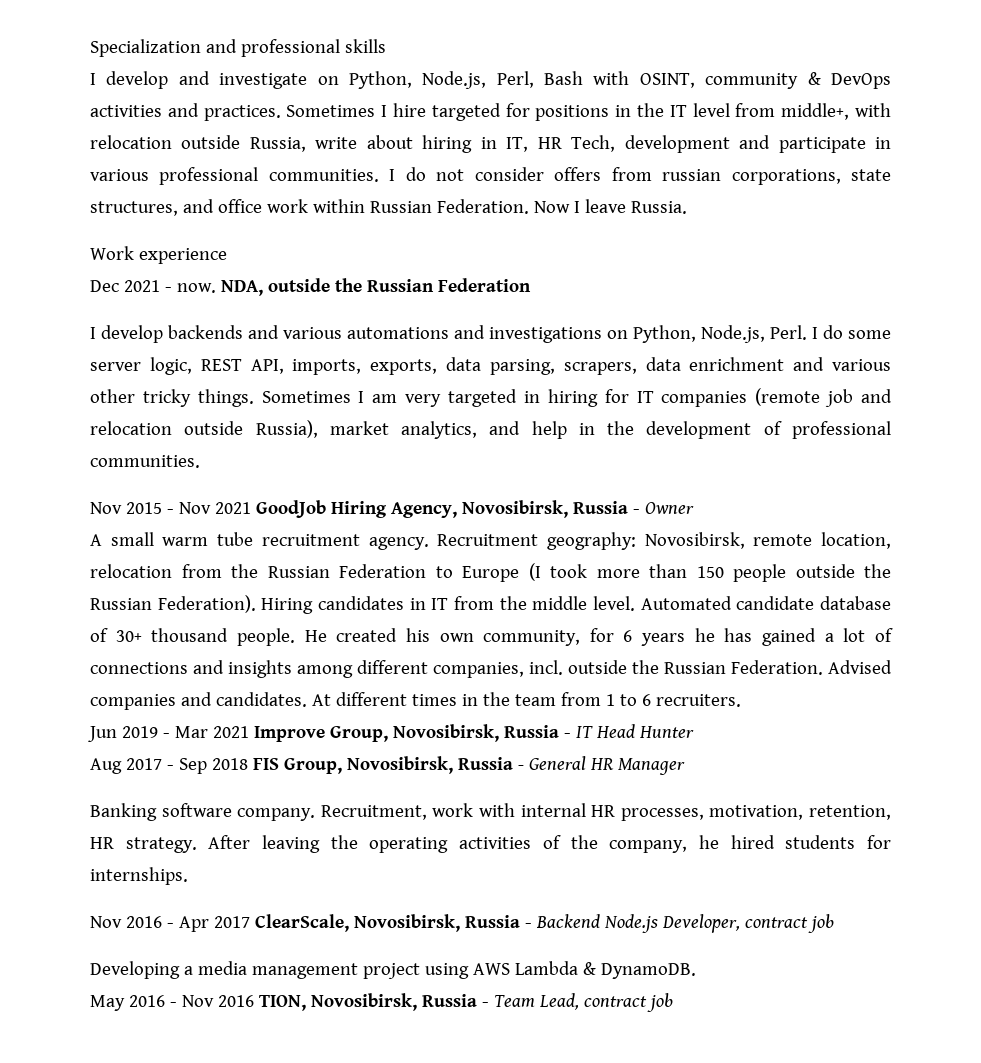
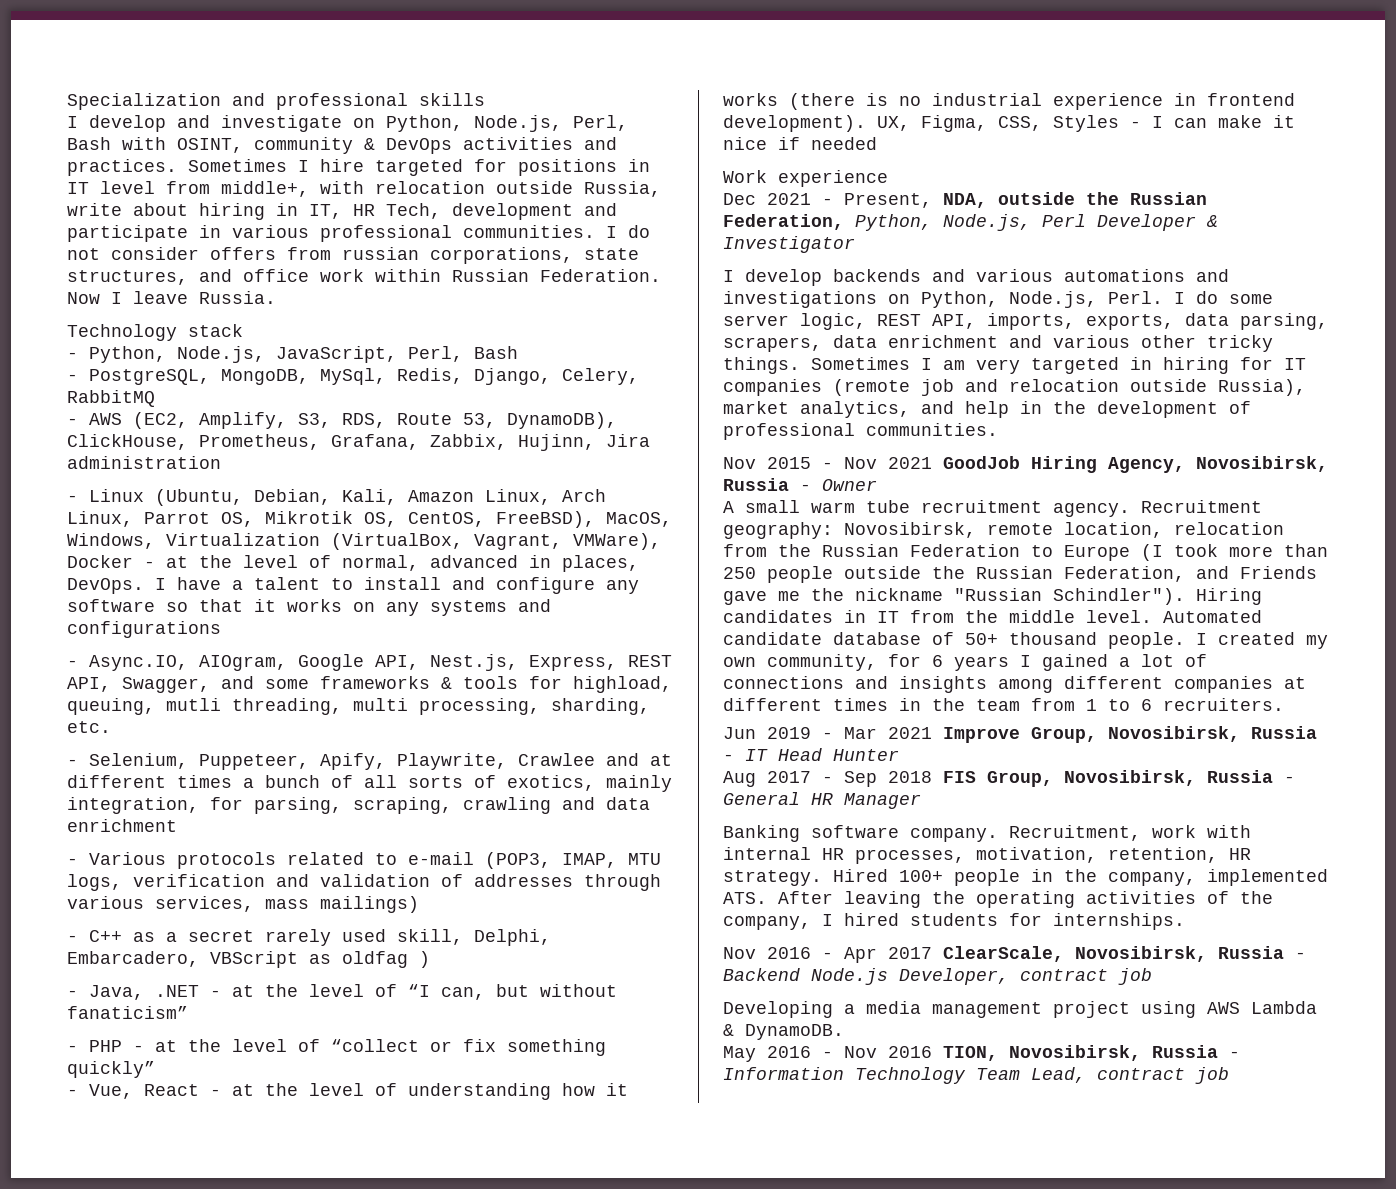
- Sometimes I hire targeted for positions in the IT level from middle+, with relocation outside Russia, write about hiring in IT, HR Tech, development and participate in various professional communities.
+ Sometimes I hire targeted for positions in IT level from middle+, with relocation outside Russia, write about hiring in IT, HR Tech, development and participate in various professional communities.
+ Technology stack
+ - Python, Node.js, JavaScript, Perl, Bash
+ - PostgreSQL, MongoDB, MySql, Redis, Django, Celery, RabbitMQ
+ - AWS (EC2, Amplify, S3, RDS, Route 53, DynamoDB), ClickHouse, Prometheus, Grafana, Zabbix, Hujinn, Jira administration
+ - Linux (Ubuntu, Debian, Kali, Amazon Linux, Arch Linux, Parrot OS, Mikrotik OS, CentOS, FreeBSD), MacOS, Windows, Virtualization (VirtualBox, Vagrant, VMWare), Docker - at the level of normal, advanced in places, DevOps. I have a talent to install and configure any software so that it works on any systems and configurations
+ - Async.IO, AIOgram, Google API, Nest.js, Express, REST API, Swagger, and some frameworks & tools for highload, queuing, mutli threading, multi processing, sharding, etc.
+ - Selenium, Puppeteer, Apify, Playwrite, Crawlee and at different times a bunch of all sorts of exotics, mainly integration, for parsing, scraping, crawling and data enrichment
+ - Various protocols related to e-mail (POP3, IMAP, MTU logs, verification and validation of addresses through various services, mass mailings)
+ - C++ as a secret rarely used skill, Delphi, Embarcadero, VBScript as oldfag )
+ - Java, .NET - at the level of “I can, but without fanaticism”
+ - PHP - at the level of “collect or fix something quickly”
+ - Vue, React - at the level of understanding how it works (there is no industrial experience in frontend development). UX, Figma, CSS, Styles - I can make it nice if needed
- Dec 2021 - now. NDA, outside the Russian Federation
+ Dec 2021 - Present, NDA, outside the Russian Federation, Python, Node.js, Perl Developer & Investigator
- Recruitment geography: Novosibirsk, remote location, relocation from the Russian Federation to Europe (I took more than 150 people outside the Russian Federation).
+ Recruitment geography: Novosibirsk, remote location, relocation from the Russian Federation to Europe (I took more than 250 people outside the Russian Federation, and Friends gave me the nickname "Russian Schindler").
- Automated candidate database of 30+ thousand people.
+ Automated candidate database of 50+ thousand people.
- He created his own community, for 6 years he has gained a lot of connections and insights among different companies, incl. outside the Russian Federation. Advised companies and candidates. At different times in the team from 1 to 6 recruiters.
+ I created my own community, for 6 years I gained a lot of connections and insights among different companies at different times in the team from 1 to 6 recruiters.
- After leaving the operating activities of the company, he hired students for internships.
+ Hired 100+ people in the company, implemented ATS. After leaving the operating activities of the company, I hired students for internships.
- May 2016 - Nov 2016 TION, Novosibirsk, Russia - Team Lead, contract job
+ May 2016 - Nov 2016 TION, Novosibirsk, Russia - Information Technology Team Lead, contract job

